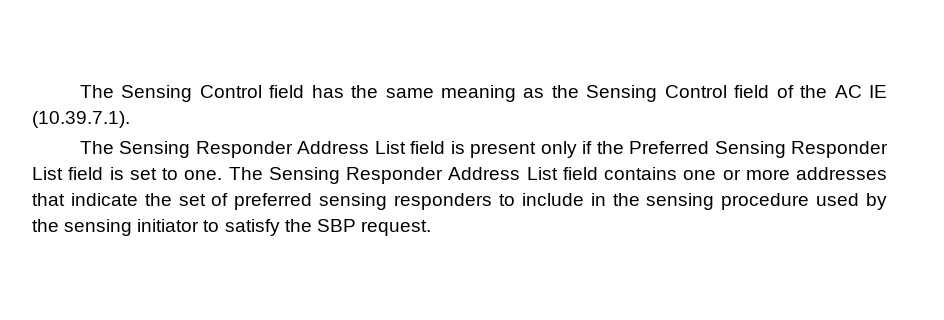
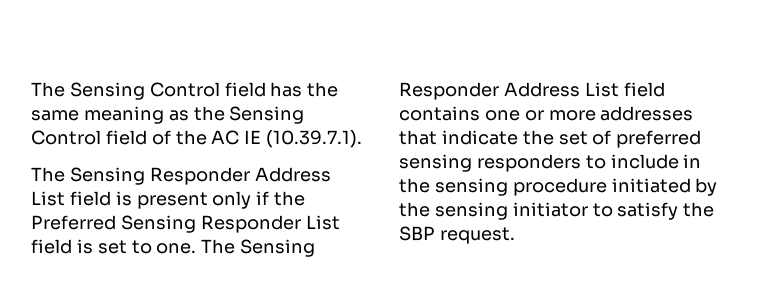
- The Sensing Responder Address List field contains one or more addresses that indicate the set of preferred sensing responders to include in the sensing procedure used by the sensing initiator to satisfy the SBP request.
+ The Sensing Responder Address List field contains one or more addresses that indicate the set of preferred sensing responders to include in the sensing procedure initiated by the sensing initiator to satisfy the SBP request.

